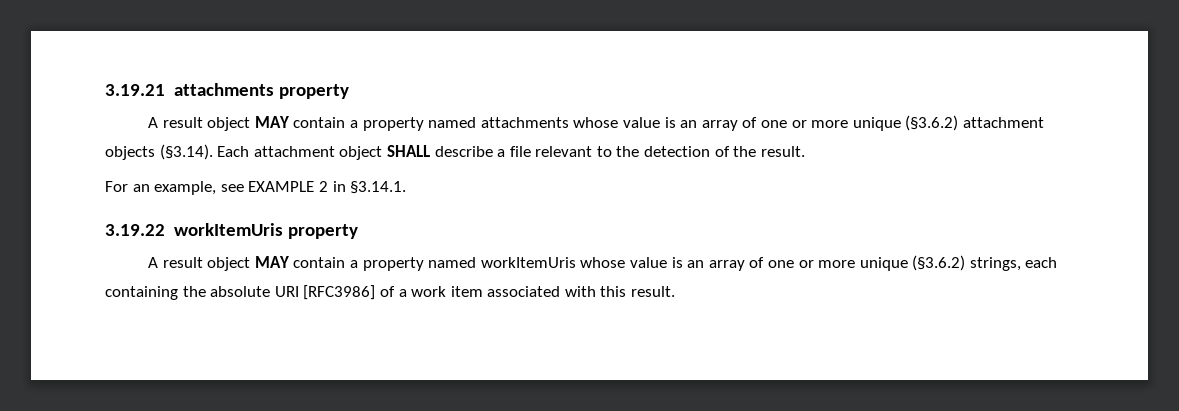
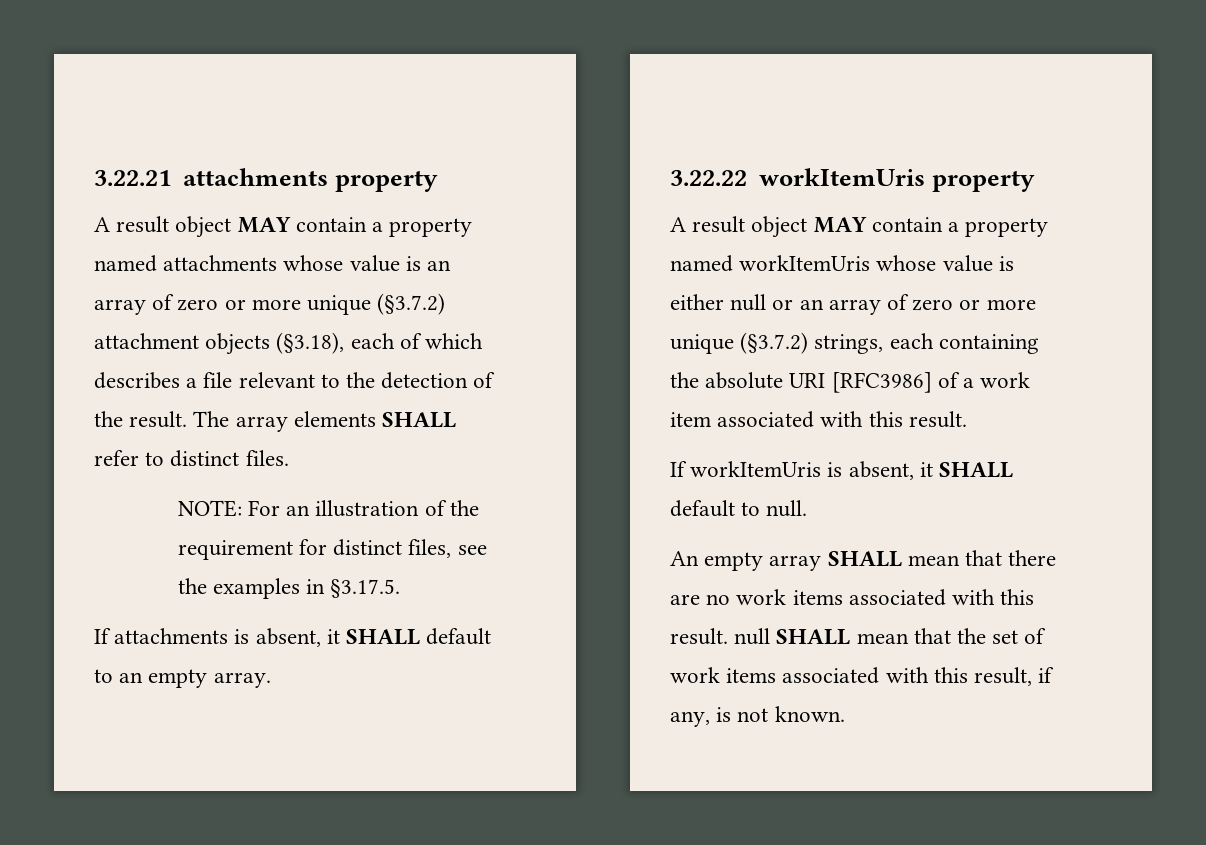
- 3.19.21 attachments property
+ 3.22.21 attachments property
- A result object MAY contain a property named attachments whose value is an array of one or more unique (§3.6.2) attachment objects (§3.14). Each attachment object SHALL describe a file relevant to the detection of the result.
- For an example, see EXAMPLE 2 in §3.14.1.
- 3.19.22 workItemUris property
+ A result object MAY contain a property named attachments whose value is an array of zero or more unique (§3.7.2) attachment objects (§3.18), each of which describes a file relevant to the detection of the result. The array elements SHALL refer to distinct files.
+ NOTE: For an illustration of the requirement for distinct files, see the examples in §3.17.5.
+ If attachments is absent, it SHALL default to an empty array.
+ 3.22.22 workItemUris property
- A result object MAY contain a property named workItemUris whose value is an array of one or more unique (§3.6.2) strings, each containing the absolute URI [RFC3986] of a work item associated with this result.
+ A result object MAY contain a property named workItemUris whose value is either null or an array of zero or more unique (§3.7.2) strings, each containing the absolute URI [RFC3986] of a work item associated with this result.
+ If workItemUris is absent, it SHALL default to null.
+ An empty array SHALL mean that there are no work items associated with this result. null SHALL mean that the set of work items associated with this result, if any, is not known.

